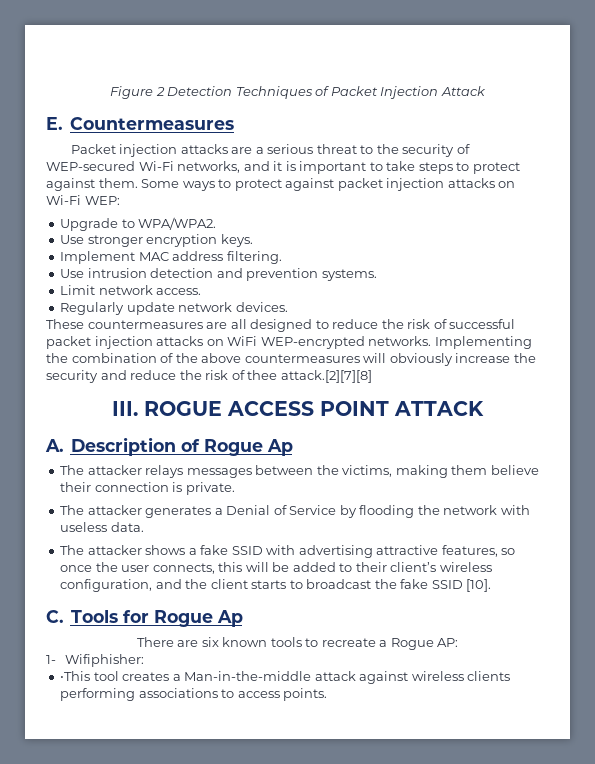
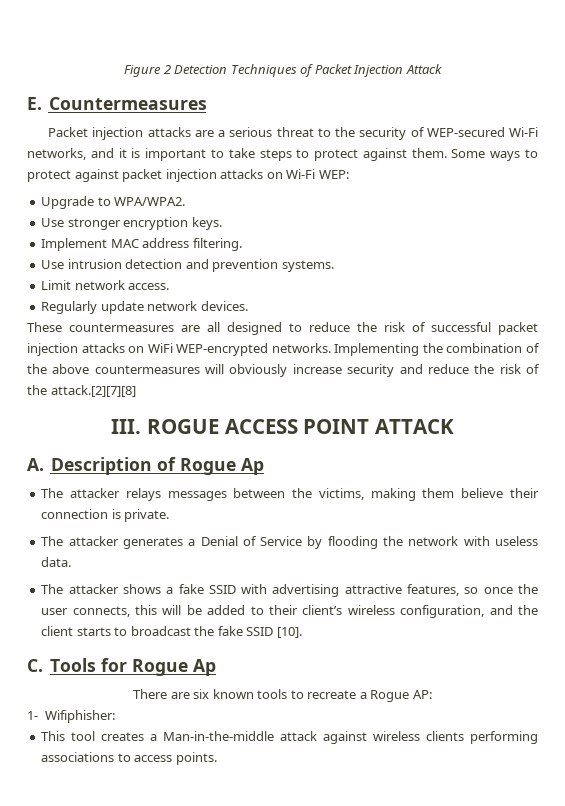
- Implementing the combination of the above countermeasures will obviously increase the security and reduce the risk of thee attack.[2][7][8]
+ Implementing the combination of the above countermeasures will obviously increase security and reduce the risk of the attack.[2][7][8]
- •This tool creates a Man-in-the-middle attack against wireless clients performing associations to access points.
+ This tool creates a Man-in-the-middle attack against wireless clients performing associations to access points.

